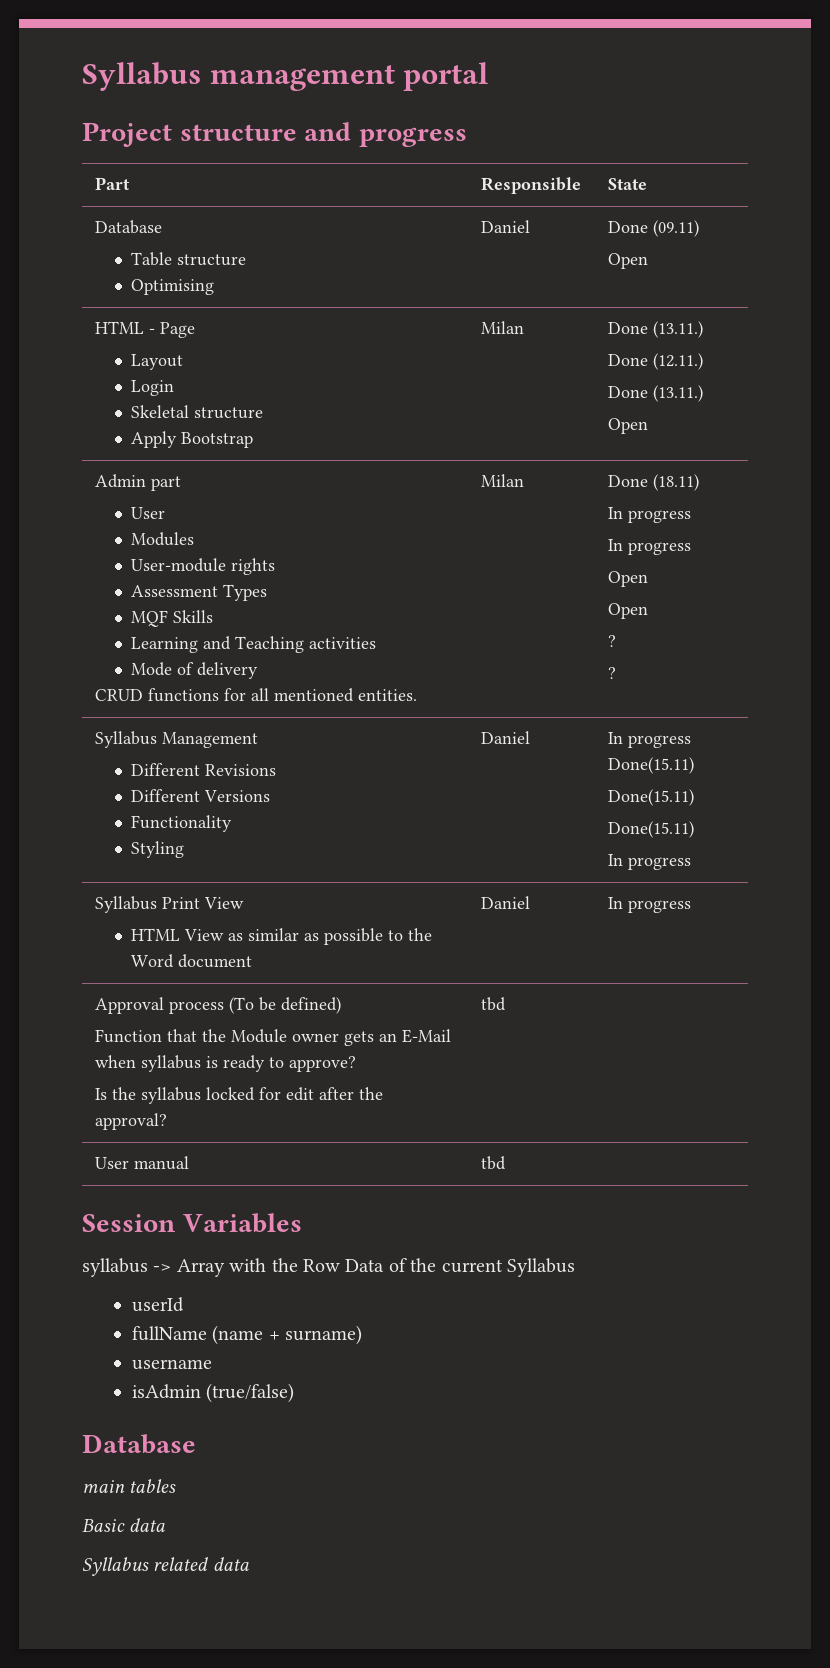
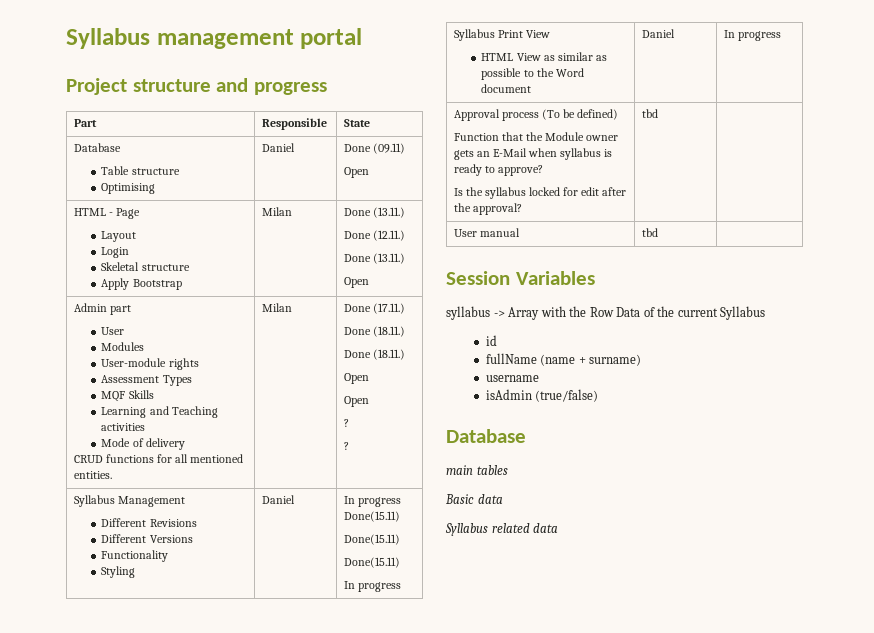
  Admin part
  User
  Modules
  User-module rights
  Assessment Types
  MQF Skills
  Learning and Teaching activities
  Mode of delivery
- CRUD functions for all mentioned entities. | Milan | Done (18.11)
- In progress
- In progress
+ CRUD functions for all mentioned entities. | Milan | Done (17.11.)
+ Done (18.11.)
+ Done (18.11.)
- userId
+ id

